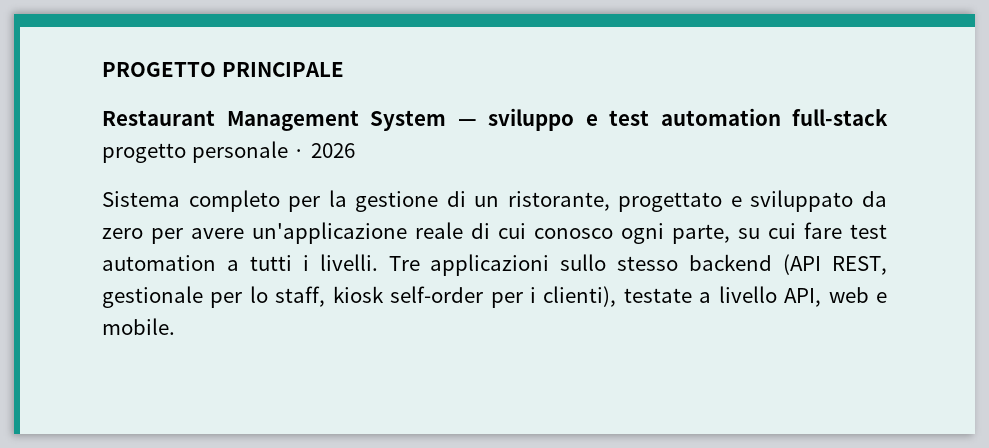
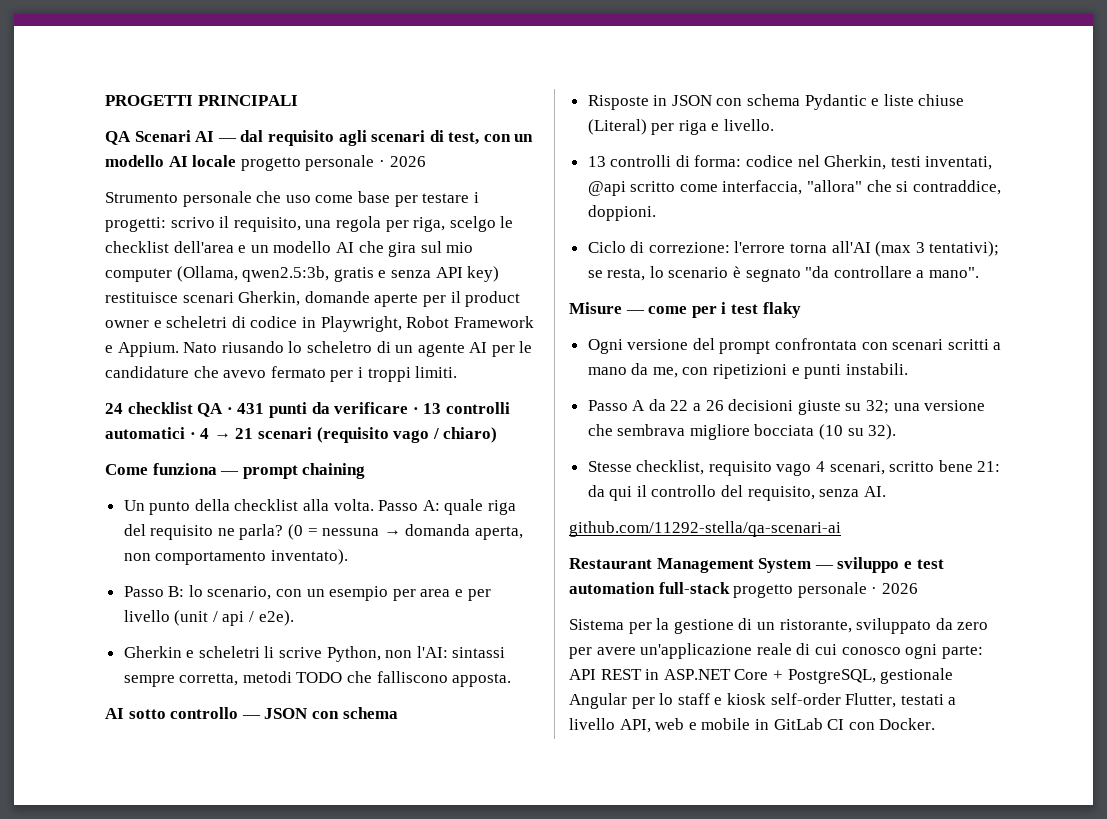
- PROGETTO PRINCIPALE
+ PROGETTI PRINCIPALI
+ QA Scenari AI — dal requisito agli scenari di test, con un modello AI locale progetto personale · 2026
+ Strumento personale che uso come base per testare i progetti: scrivo il requisito, una regola per riga, scelgo le checklist dell'area e un modello AI che gira sul mio computer (Ollama, qwen2.5:3b, gratis e senza API key) restituisce scenari Gherkin, domande aperte per il product owner e scheletri di codice in Playwright, Robot Framework e Appium. Nato riusando lo scheletro di un agente AI per le candidature che avevo fermato per i troppi limiti.
+ 24 checklist QA · 431 punti da verificare · 13 controlli automatici · 4 → 21 scenari (requisito vago / chiaro)
+ Come funziona — prompt chaining
+ Un punto della checklist alla volta. Passo A: quale riga del requisito ne parla? (0 = nessuna → domanda aperta, non comportamento inventato).
+ Passo B: lo scenario, con un esempio per area e per livello (unit / api / e2e).
+ Gherkin e scheletri li scrive Python, non l'AI: sintassi sempre corretta, metodi TODO che falliscono apposta.
+ AI sotto controllo — JSON con schema
+ Risposte in JSON con schema Pydantic e liste chiuse (Literal) per riga e livello.
+ 13 controlli di forma: codice nel Gherkin, testi inventati, @api scritto come interfaccia, "allora" che si contraddice, doppioni.
+ Ciclo di correzione: l'errore torna all'AI (max 3 tentativi); se resta, lo scenario è segnato "da controllare a mano".
+ Misure — come per i test flaky
+ Ogni versione del prompt confrontata con scenari scritti a mano da me, con ripetizioni e punti instabili.
+ Passo A da 22 a 26 decisioni giuste su 32; una versione che sembrava migliore bocciata (10 su 32).
+ Stesse checklist, requisito vago 4 scenari, scritto bene 21: da qui il controllo del requisito, senza AI.
+ github.com/11292-stella/qa-scenari-ai
- Sistema completo per la gestione di un ristorante, progettato e sviluppato da zero per avere un'applicazione reale di cui conosco ogni parte, su cui fare test automation a tutti i livelli. Tre applicazioni sullo stesso backend (API REST, gestionale per lo staff, kiosk self-order per i clienti), testate a livello API, web e mobile.
+ Sistema per la gestione di un ristorante, sviluppato da zero per avere un'applicazione reale di cui conosco ogni parte: API REST in ASP.NET Core + PostgreSQL, gestionale Angular per lo staff e kiosk self-order Flutter, testati a livello API, web e mobile in GitLab CI con Docker.

